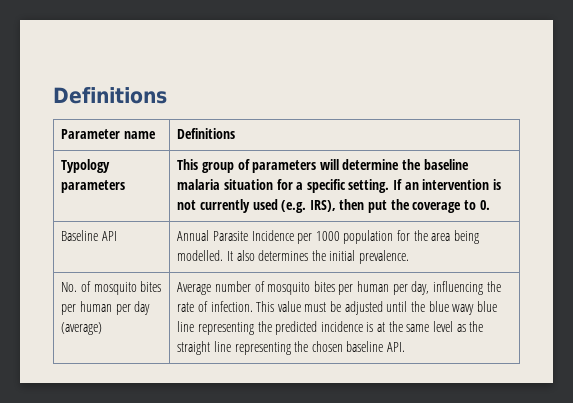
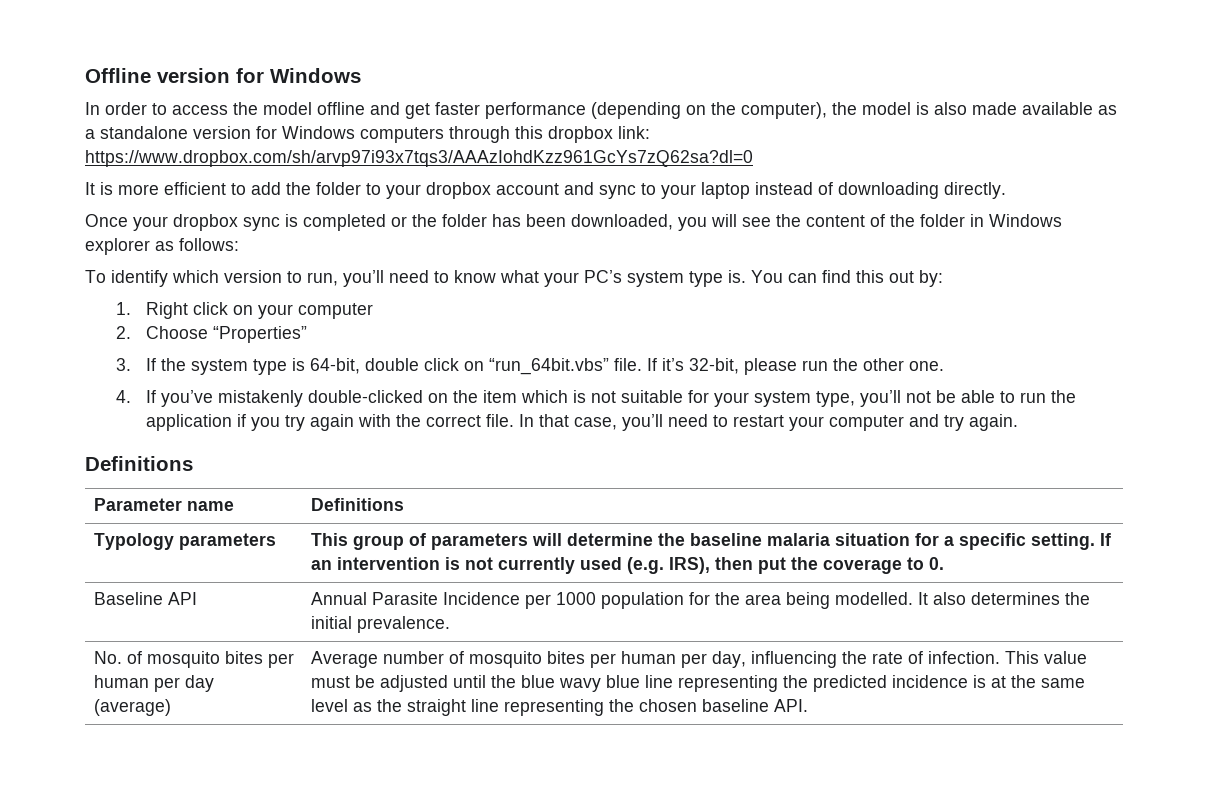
+ Offline version for Windows
+ In order to access the model offline and get faster performance (depending on the computer), the model is also made available as a standalone version for Windows computers through this dropbox link: https://www.dropbox.com/sh/arvp97i93x7tqs3/AAAzIohdKzz961GcYs7zQ62sa?dl=0
+ It is more efficient to add the folder to your dropbox account and sync to your laptop instead of downloading directly.
+ Once your dropbox sync is completed or the folder has been downloaded, you will see the content of the folder in Windows explorer as follows:
+ To identify which version to run, you’ll need to know what your PC’s system type is. You can find this out by:
+ 1. Right click on your computer
+ 2. Choose “Properties”
+ 3. If the system type is 64-bit, double click on “run_64bit.vbs” file. If it’s 32-bit, please run the other one.
+ 4. If you’ve mistakenly double-clicked on the item which is not suitable for your system type, you’ll not be able to run the application if you try again with the correct file. In that case, you’ll need to restart your computer and try again.

